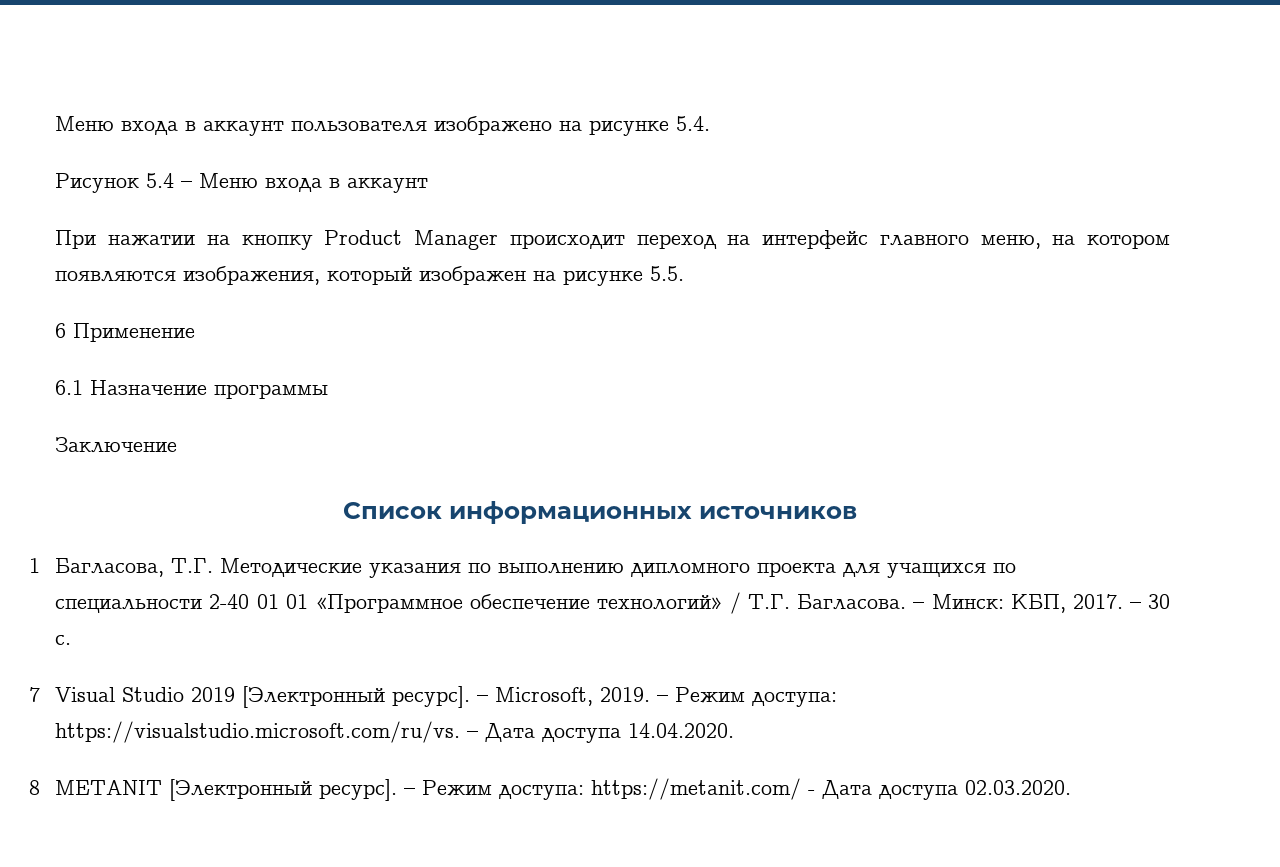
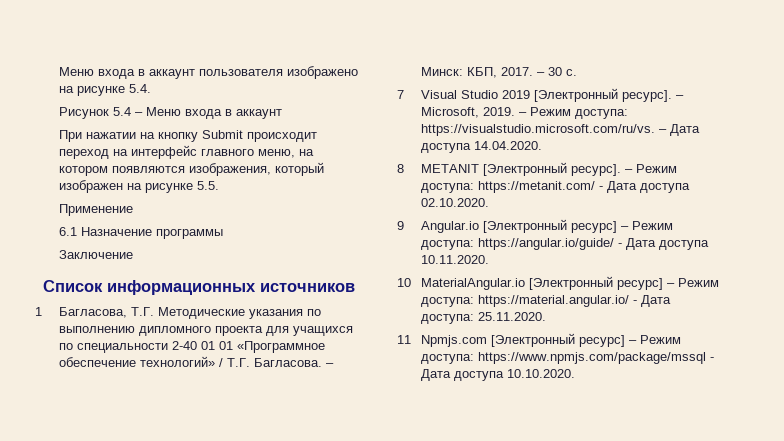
- При нажатии на кнопку Product Manager происходит переход на интерфейс главного меню, на котором появляются изображения, который изображен на рисунке 5.5.
+ При нажатии на кнопку Submit происходит переход на интерфейс главного меню, на котором появляются изображения, который изображен на рисунке 5.5.
- 6 Применение
+ Применение
- – Режим доступа: https://metanit.com/ - Дата доступа 02.03.2020.
+ – Режим доступа: https://metanit.com/ - Дата доступа 02.10.2020.
+ 9 Аngular.io [Электронный ресурс] – Режим доступа: https://angular.io/guide/ - Дата доступа 10.11.2020.
+ 10 MaterialAngular.io [Электронный ресурс] – Режим доступа: https://material.angular.io/ - Дата доступа: 25.11.2020.
+ 11 Npmjs.com [Электронный ресурс] – Режим доступа: https://www.npmjs.com/package/mssql - Дата доступа 10.10.2020.

